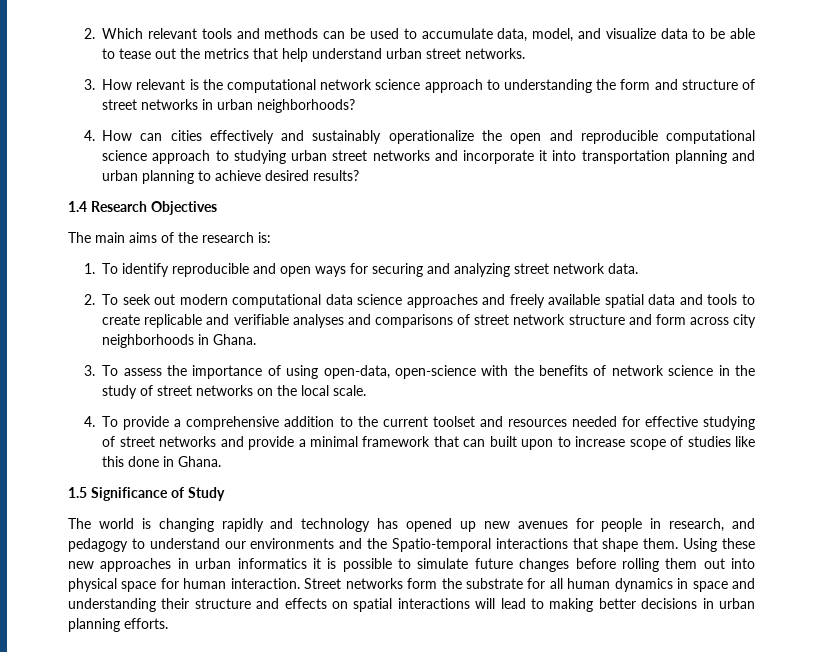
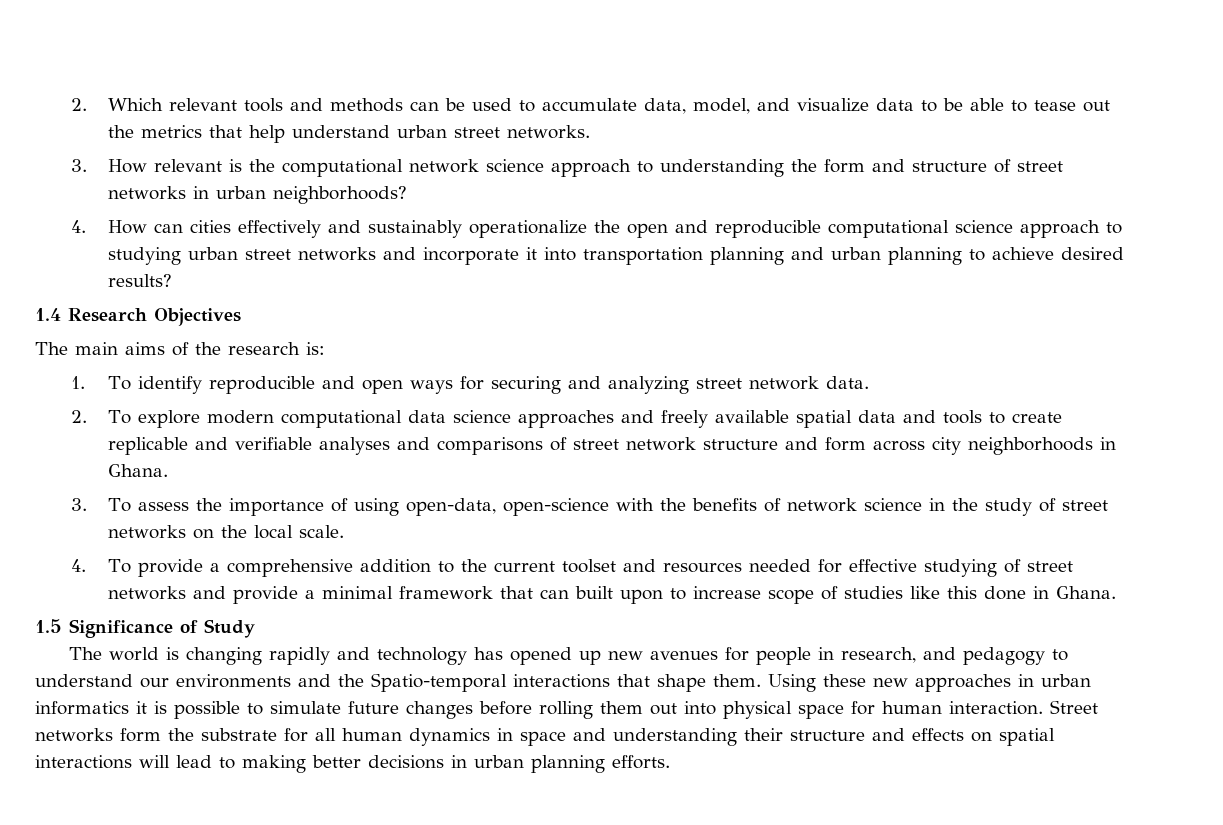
- 2. To seek out modern computational data science approaches and freely available spatial data and tools to create replicable and verifiable analyses and comparisons of street network structure and form across city neighborhoods in Ghana.
+ 2. To explore modern computational data science approaches and freely available spatial data and tools to create replicable and verifiable analyses and comparisons of street network structure and form across city neighborhoods in Ghana.

